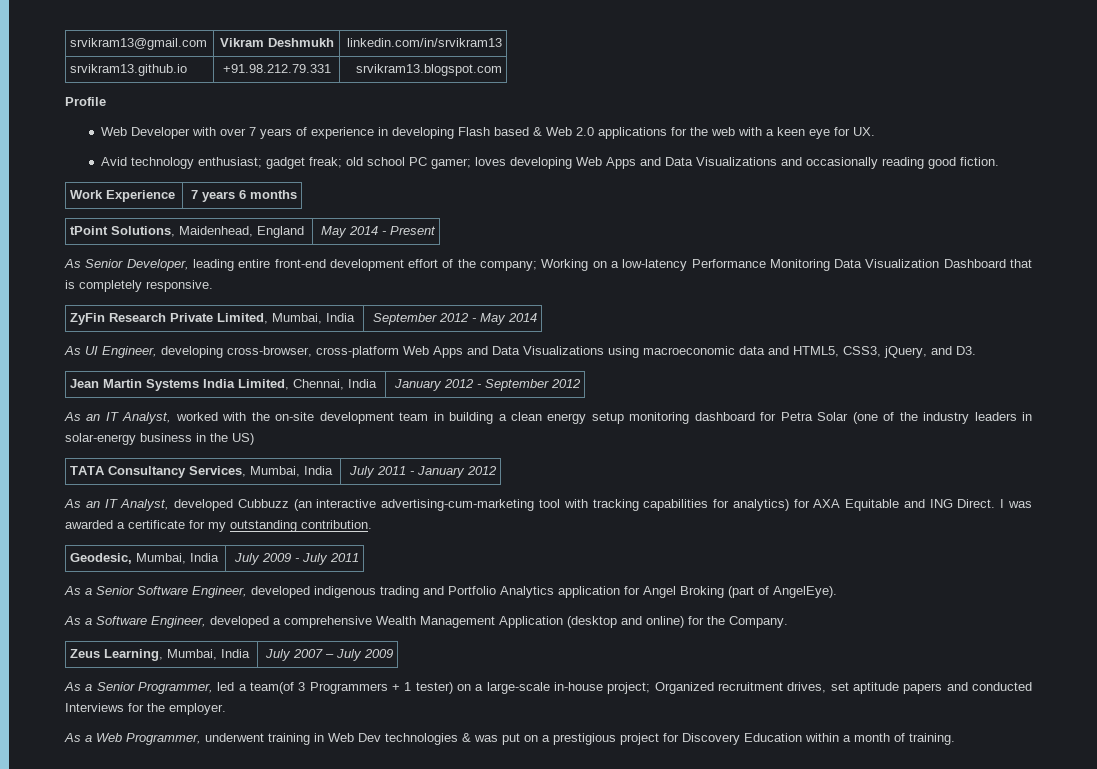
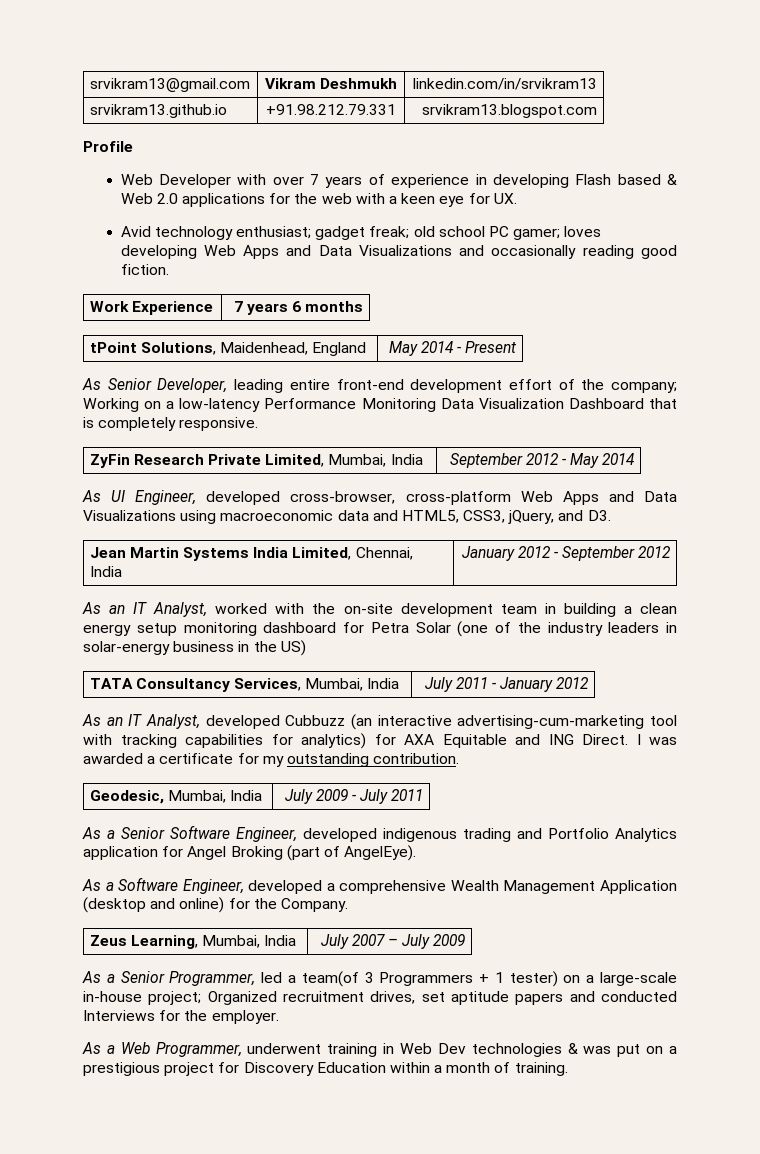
- As UI Engineer, developing cross-browser, cross-platform Web Apps and Data Visualizations using macroeconomic data and HTML5, CSS3, jQuery, and D3.
+ As UI Engineer, developed cross-browser, cross-platform Web Apps and Data Visualizations using macroeconomic data and HTML5, CSS3, jQuery, and D3.

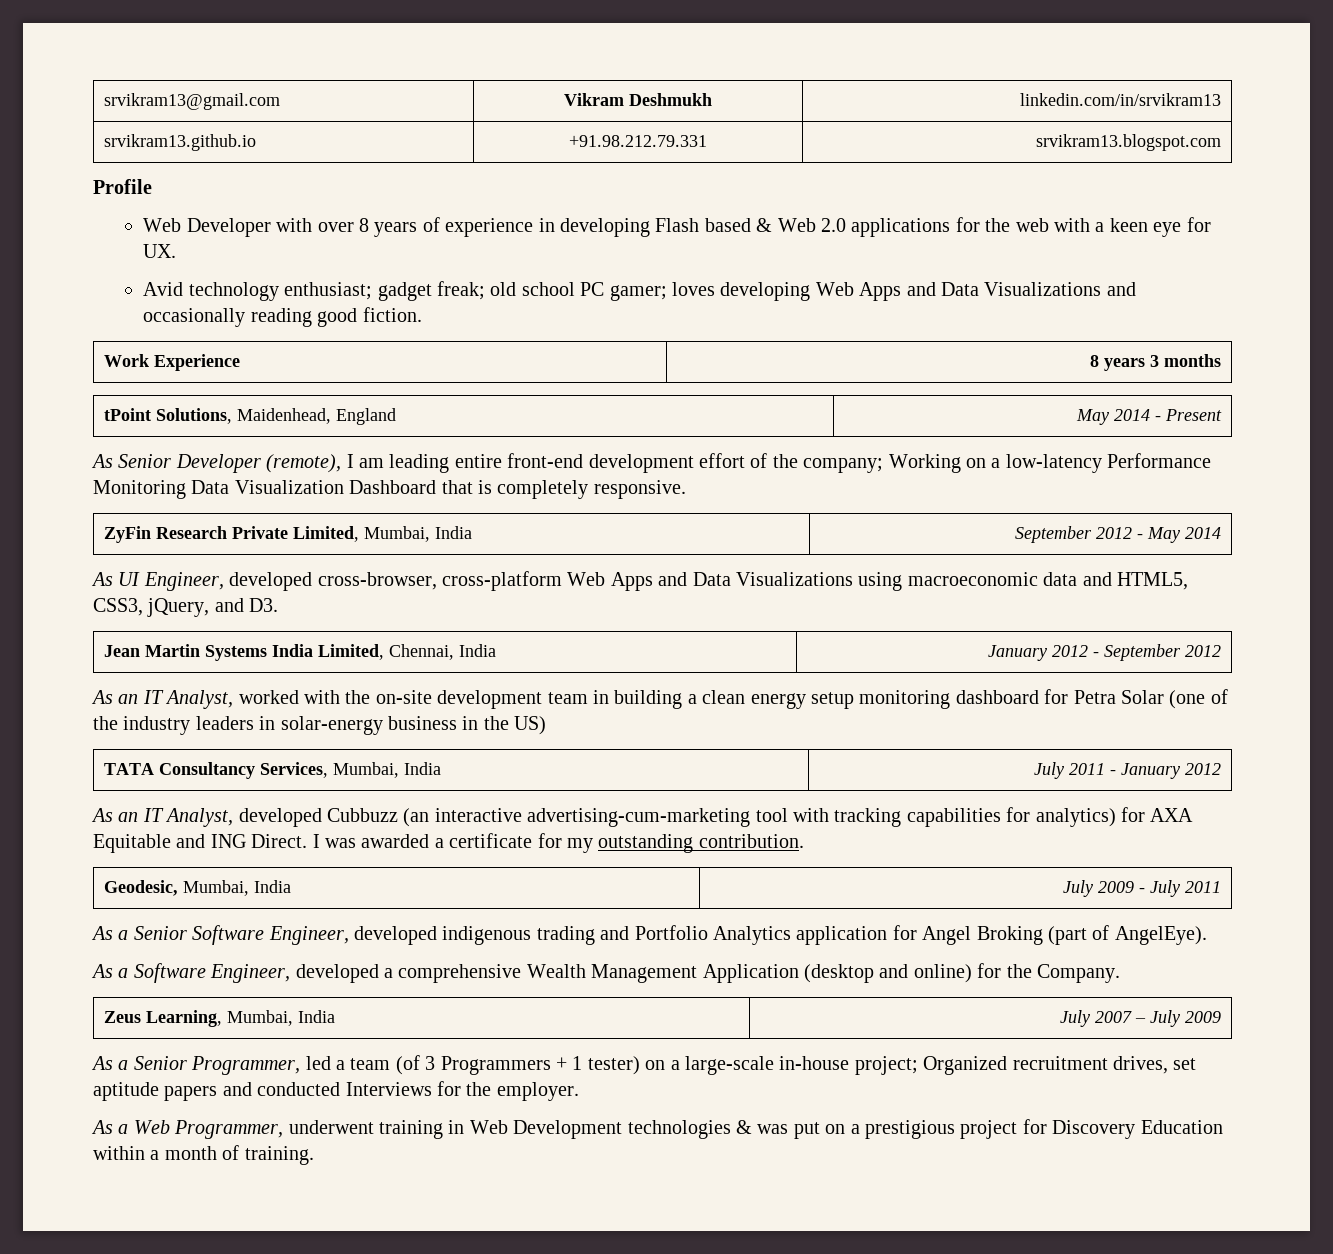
- Web Developer with over 7 years of experience in developing Flash based & Web 2.0 applications for the web with a keen eye for UX.
+ Web Developer with over 8 years of experience in developing Flash based & Web 2.0 applications for the web with a keen eye for UX.
- Work Experience | 7 years 6 months
+ Work Experience | 8 years 3 months
- As Senior Developer, leading entire front-end development effort of the company; Working on a low-latency Performance Monitoring Data Visualization Dashboard that is completely responsive.
+ As Senior Developer (remote), I am leading entire front-end development effort of the company; Working on a low-latency Performance Monitoring Data Visualization Dashboard that is completely responsive.
- As a Senior Programmer, led a team(of 3 Programmers + 1 tester) on a large-scale in-house project; Organized recruitment drives, set aptitude papers and conducted Interviews for the employer.
+ As a Senior Programmer, led a team (of 3 Programmers + 1 tester) on a large-scale in-house project; Organized recruitment drives, set aptitude papers and conducted Interviews for the employer.
- As a Web Programmer, underwent training in Web Dev technologies & was put on a prestigious project for Discovery Education within a month of training.
+ As a Web Programmer, underwent training in Web Development technologies & was put on a prestigious project for Discovery Education within a month of training.

